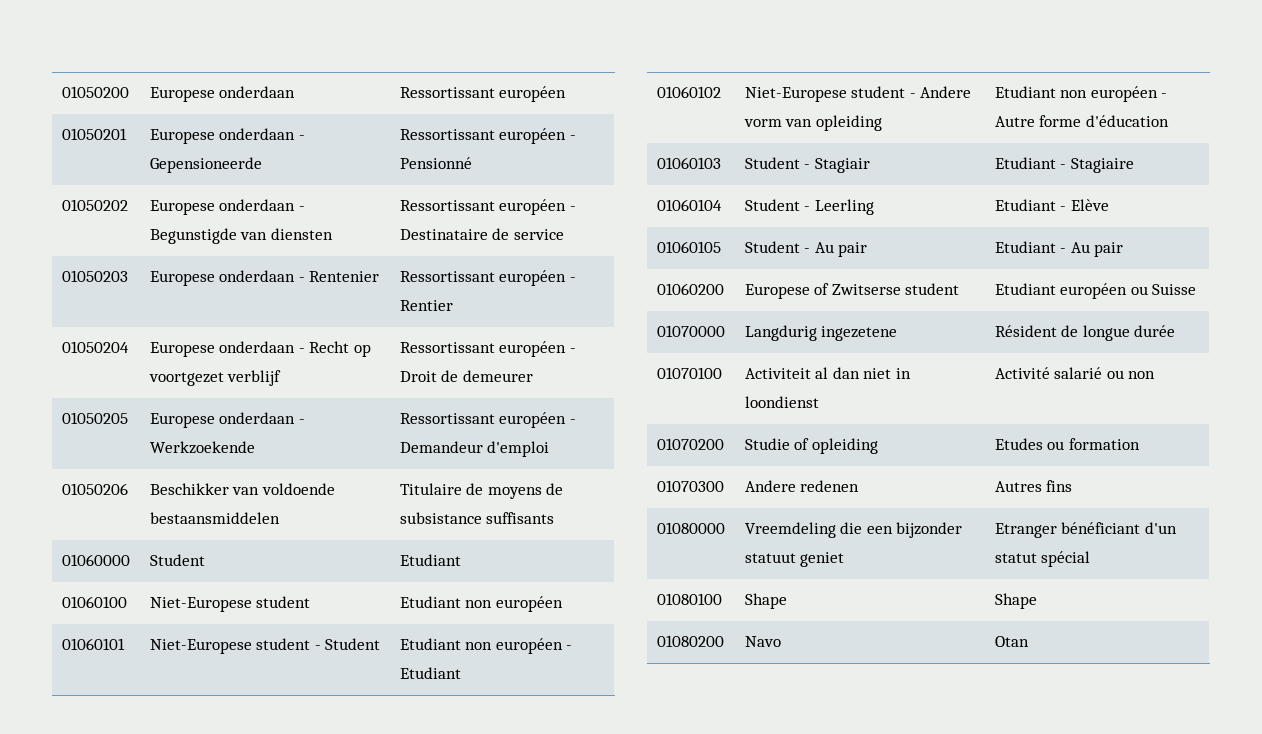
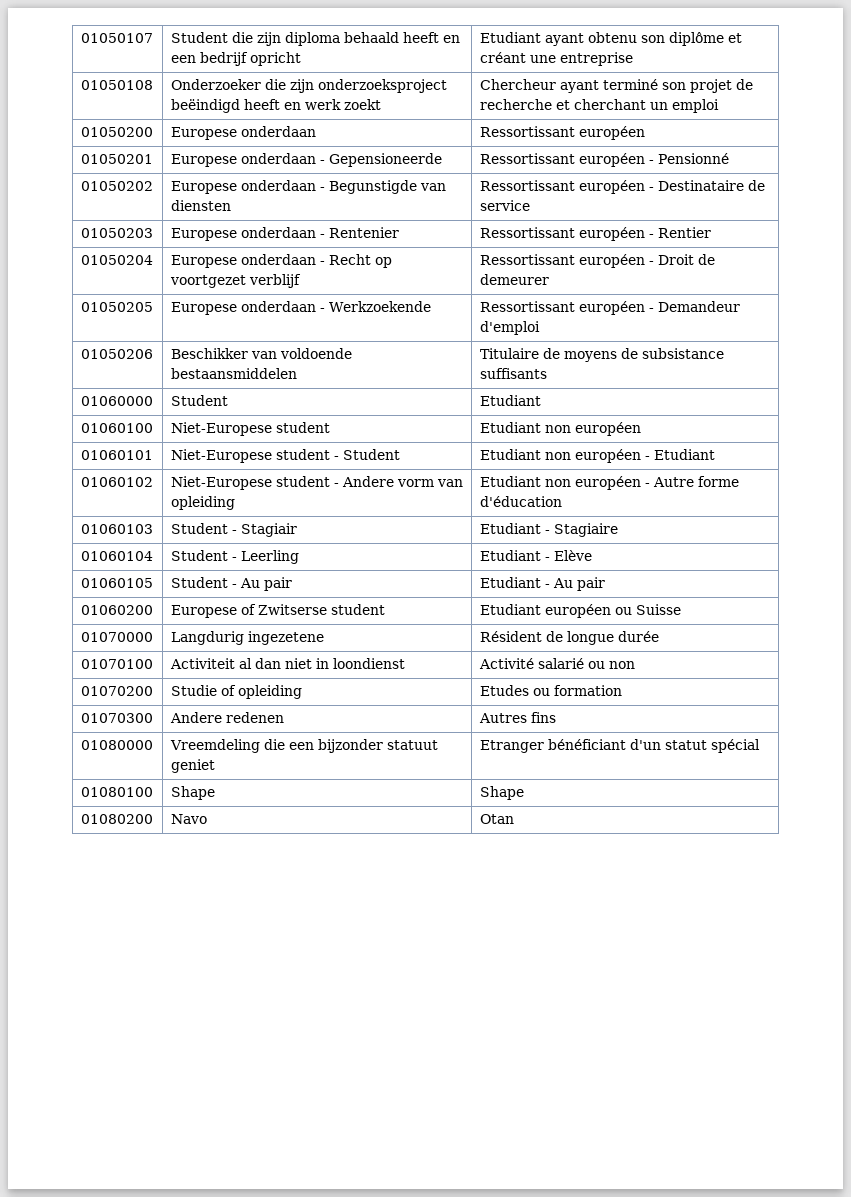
+ 01050107 | Student die zijn diploma behaald heeft en een bedrijf opricht | Etudiant ayant obtenu son diplôme et créant une entreprise
+ 01050108 | Onderzoeker die zijn onderzoeksproject beëindigd heeft en werk zoekt | Chercheur ayant terminé son projet de recherche et cherchant un emploi

